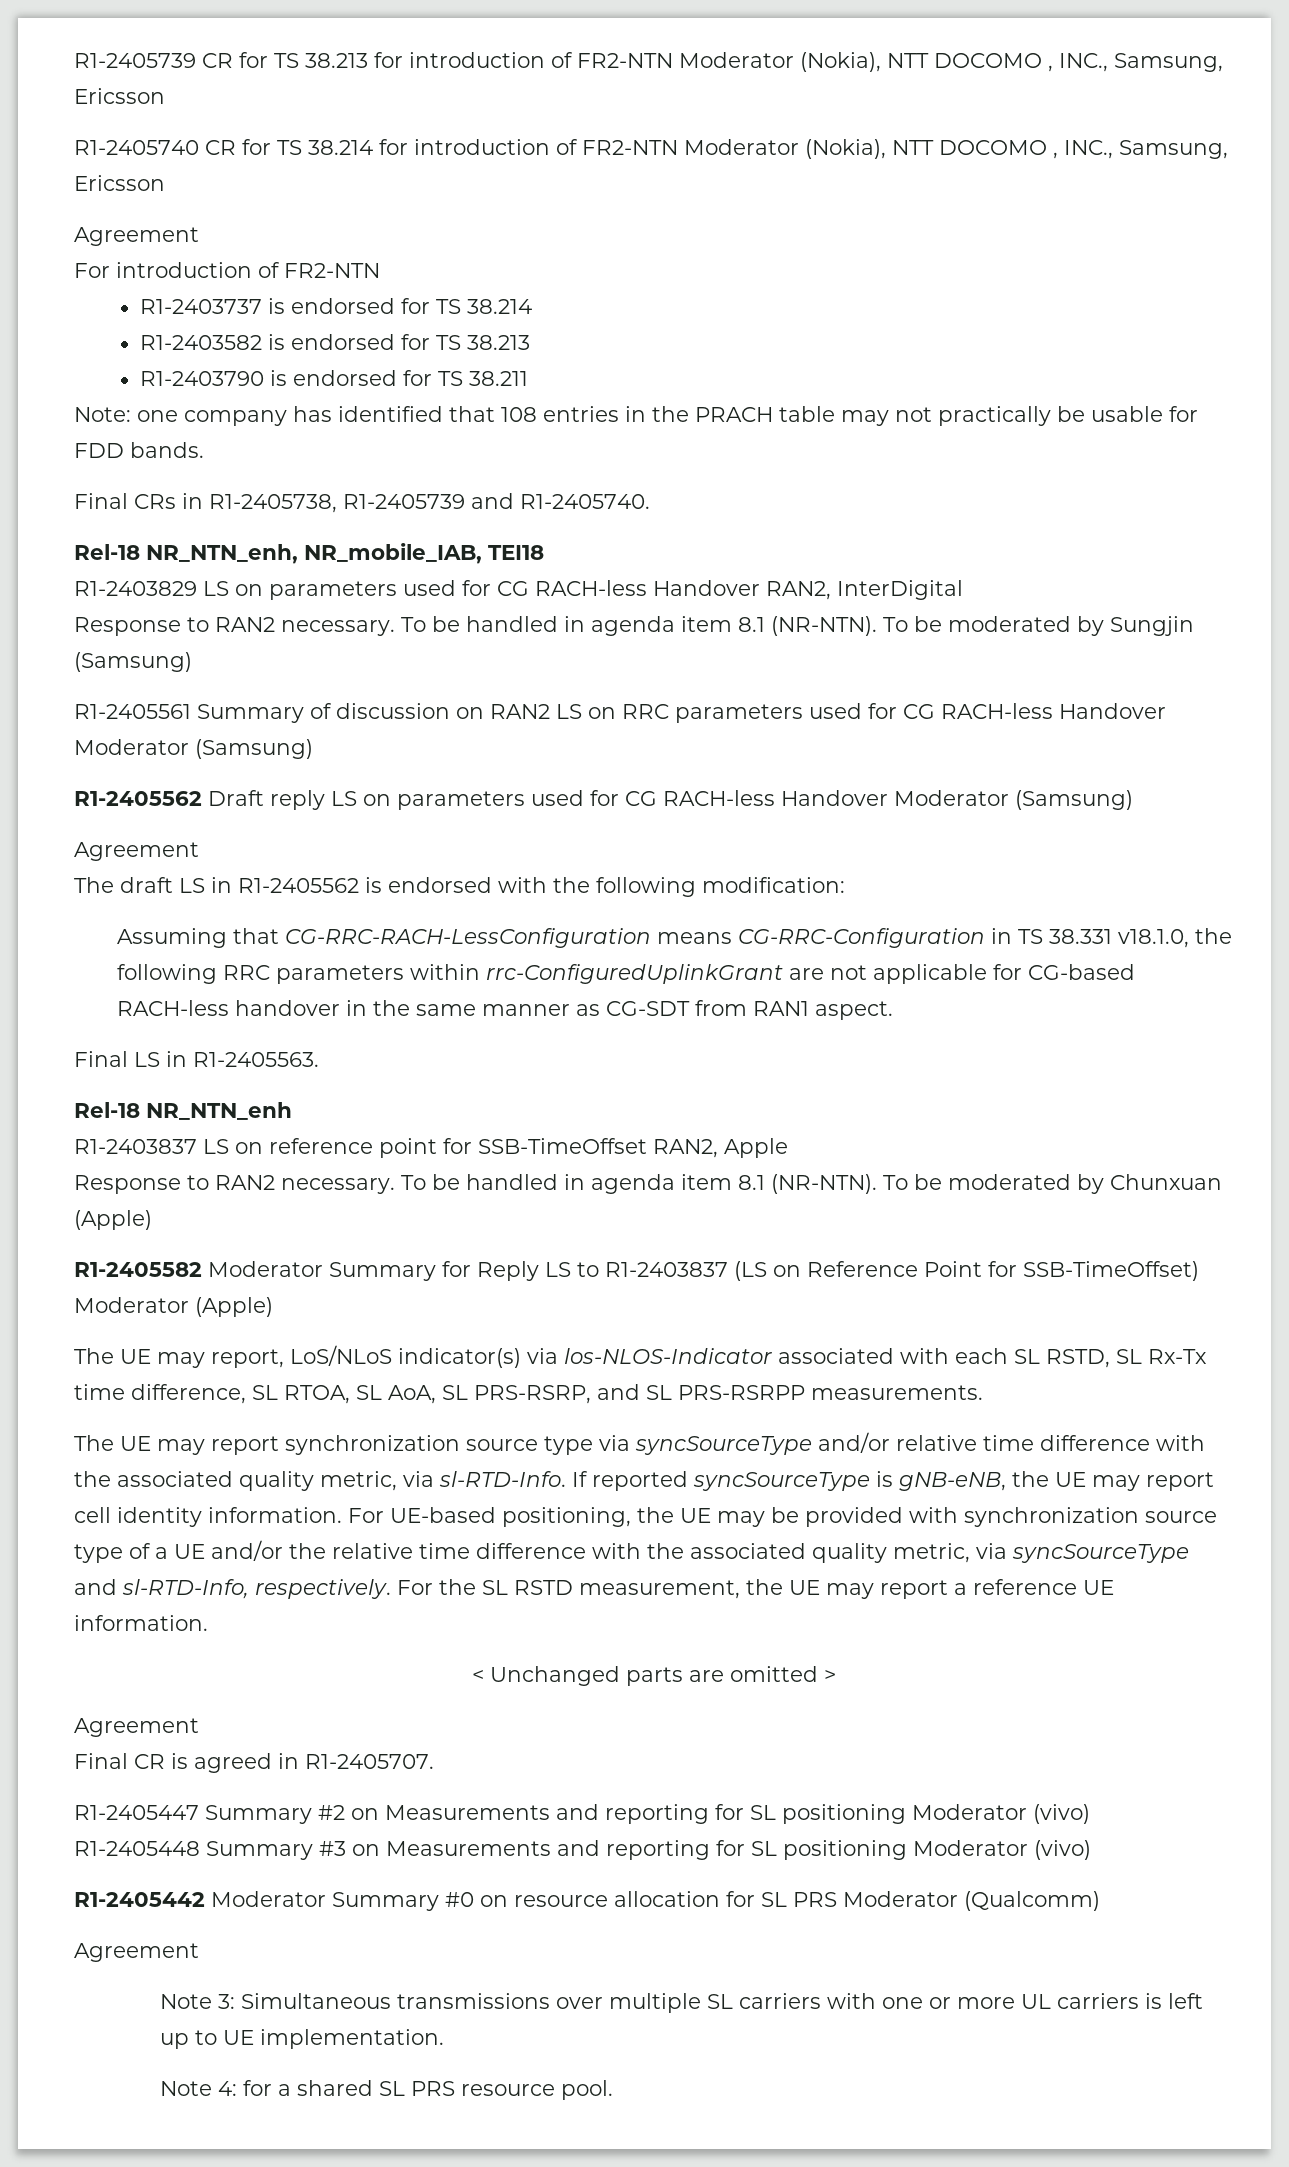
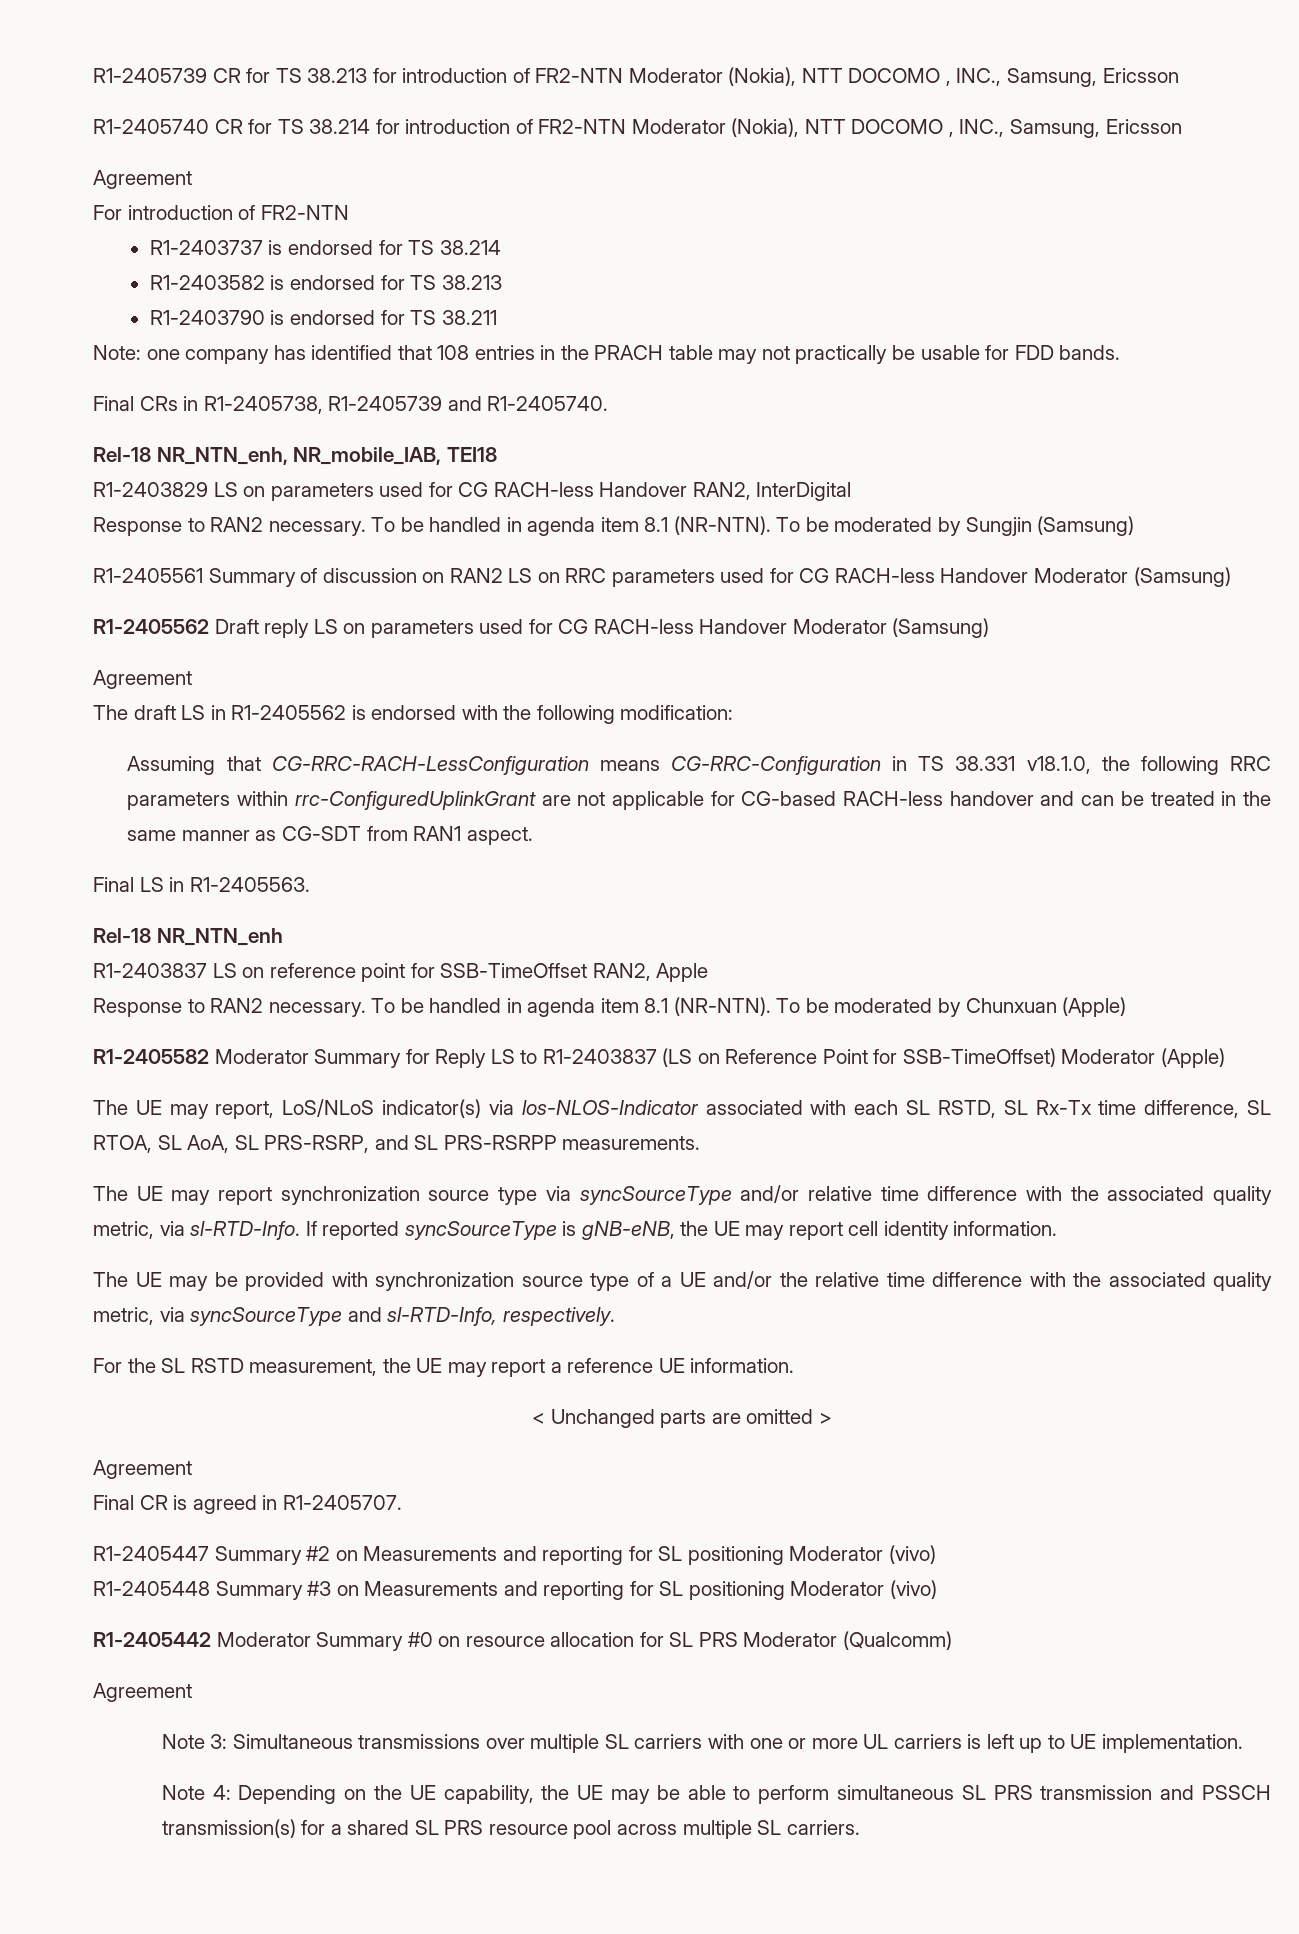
- Assuming that CG-RRC-RACH-LessConfiguration means CG-RRC-Configuration in TS 38.331 v18.1.0, the following RRC parameters within rrc-ConfiguredUplinkGrant are not applicable for CG-based RACH-less handover in the same manner as CG-SDT from RAN1 aspect.
+ Assuming that CG-RRC-RACH-LessConfiguration means CG-RRC-Configuration in TS 38.331 v18.1.0, the following RRC parameters within rrc-ConfiguredUplinkGrant are not applicable for CG-based RACH-less handover and can be treated in the same manner as CG-SDT from RAN1 aspect.
- If reported syncSourceType is gNB-eNB, the UE may report cell identity information. For UE-based positioning, the UE may be provided with synchronization source type of a UE and/or the relative time difference with the associated quality metric, via syncSourceType and sl-RTD-Info, respectively. For the SL RSTD measurement, the UE may report a reference UE information.
+ If reported syncSourceType is gNB-eNB, the UE may report cell identity information.
+ The UE may be provided with synchronization source type of a UE and/or the relative time difference with the associated quality metric, via syncSourceType and sl-RTD-Info, respectively.
+ For the SL RSTD measurement, the UE may report a reference UE information.
- Note 4: for a shared SL PRS resource pool.
+ Note 4: Depending on the UE capability, the UE may be able to perform simultaneous SL PRS transmission and PSSCH transmission(s) for a shared SL PRS resource pool across multiple SL carriers.

